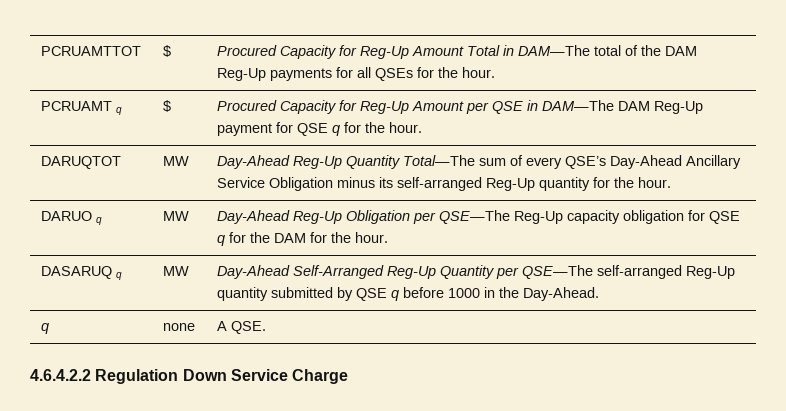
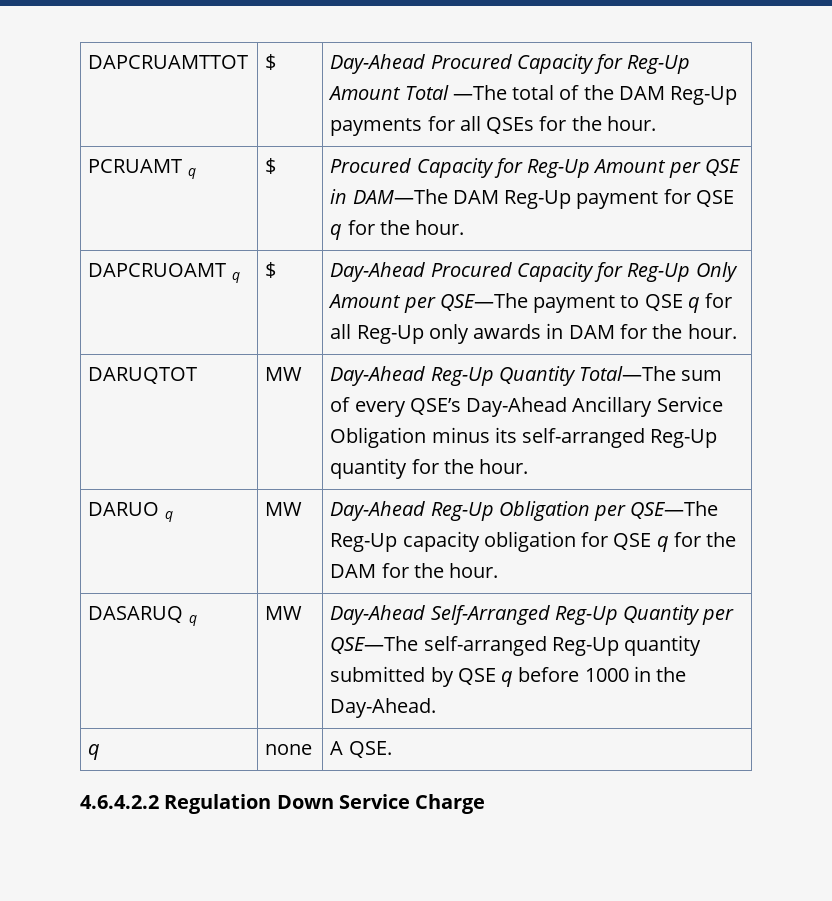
- PCRUAMTTOT | $ | Procured Capacity for Reg-Up Amount Total in DAM—The total of the DAM Reg-Up payments for all QSEs for the hour.
+ DAPCRUAMTTOT | $ | Day-Ahead Procured Capacity for Reg-Up Amount Total —The total of the DAM Reg-Up payments for all QSEs for the hour.
+ DAPCRUOAMT q | $ | Day-Ahead Procured Capacity for Reg-Up Only Amount per QSE—The payment to QSE q for all Reg-Up only awards in DAM for the hour.

